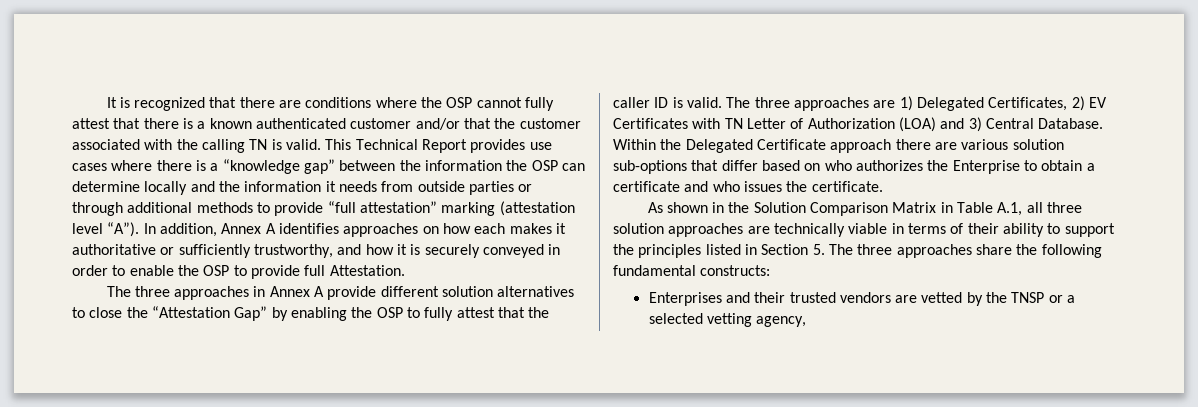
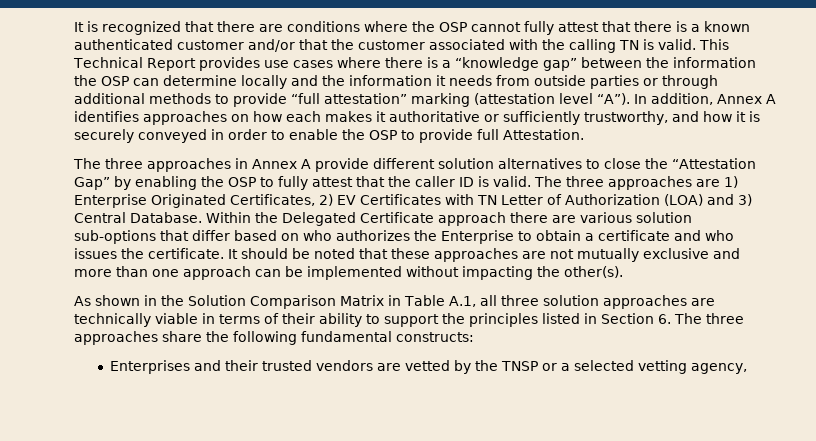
- The three approaches are 1) Delegated Certificates, 2) EV Certificates with TN Letter of Authorization (LOA) and 3) Central Database.
+ The three approaches are 1) Enterprise Originated Certificates, 2) EV Certificates with TN Letter of Authorization (LOA) and 3) Central Database.
+ It should be noted that these approaches are not mutually exclusive and more than one approach can be implemented without impacting the other(s).
- As shown in the Solution Comparison Matrix in Table A.1, all three solution approaches are technically viable in terms of their ability to support the principles listed in Section 5. The three approaches share the following fundamental constructs:
+ As shown in the Solution Comparison Matrix in Table A.1, all three solution approaches are technically viable in terms of their ability to support the principles listed in Section 6. The three approaches share the following fundamental constructs:

